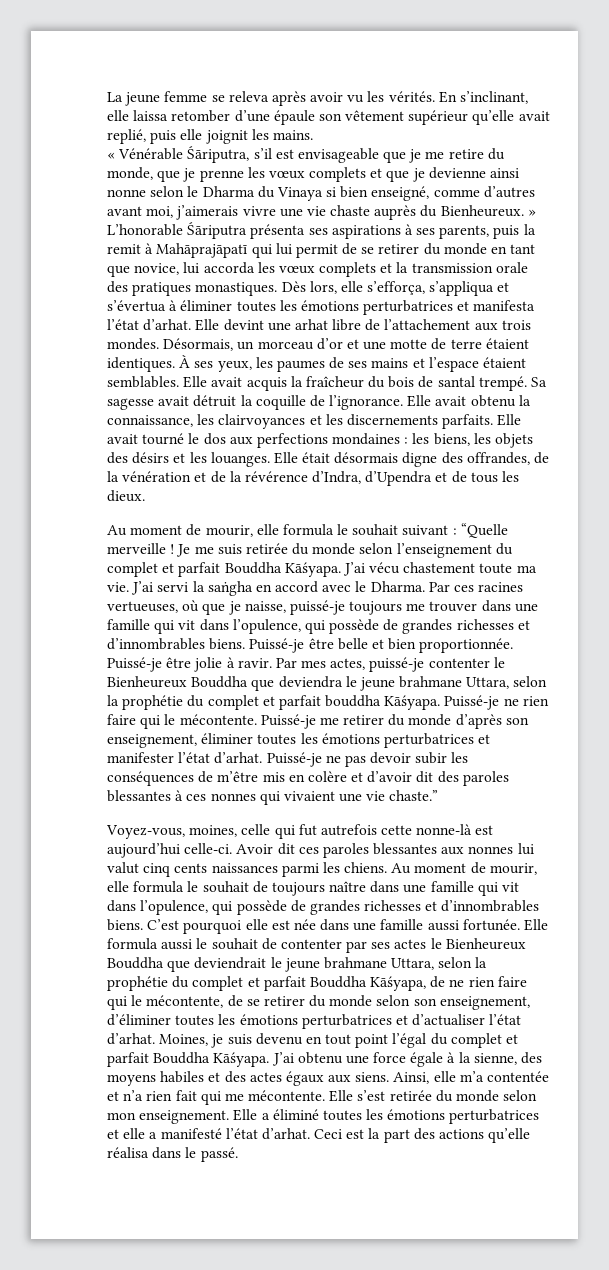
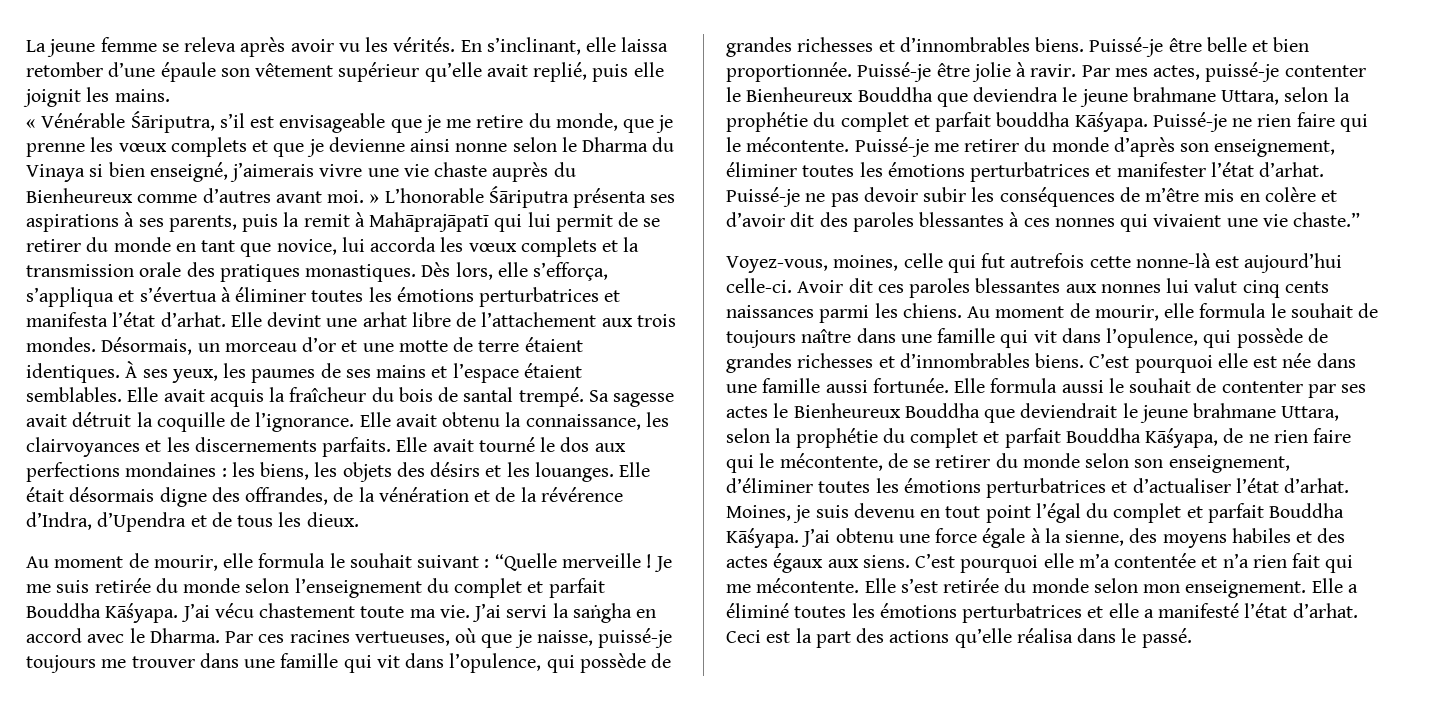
- « Vénérable Śāriputra, s’il est envisageable que je me retire du monde, que je prenne les vœux complets et que je devienne ainsi nonne selon le Dharma du Vinaya si bien enseigné, comme d’autres avant moi, j’aimerais vivre une vie chaste auprès du Bienheureux. » L’honorable Śāriputra présenta ses aspirations à ses parents, puis la remit à Mahāprajāpatī qui lui permit de se retirer du monde en tant que novice, lui accorda les vœux complets et la transmission orale des pratiques monastiques.
+ « Vénérable Śāriputra, s’il est envisageable que je me retire du monde, que je prenne les vœux complets et que je devienne ainsi nonne selon le Dharma du Vinaya si bien enseigné, j’aimerais vivre une vie chaste auprès du Bienheureux comme d’autres avant moi. » L’honorable Śāriputra présenta ses aspirations à ses parents, puis la remit à Mahāprajāpatī qui lui permit de se retirer du monde en tant que novice, lui accorda les vœux complets et la transmission orale des pratiques monastiques.
- Ainsi, elle m’a contentée et n’a rien fait qui me mécontente.
+ C’est pourquoi elle m’a contentée et n’a rien fait qui me mécontente.

